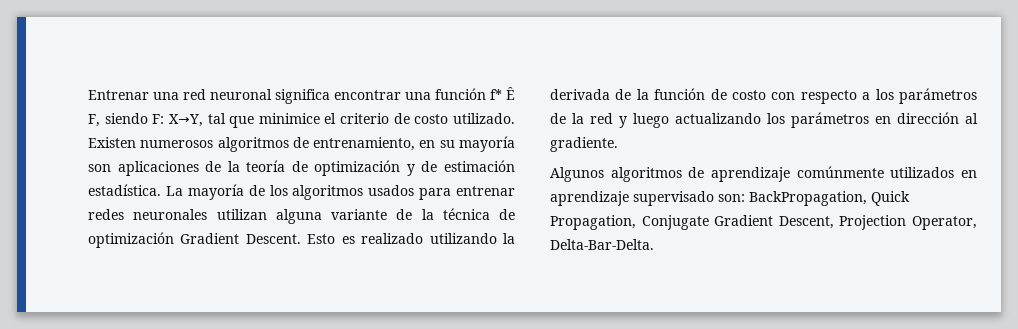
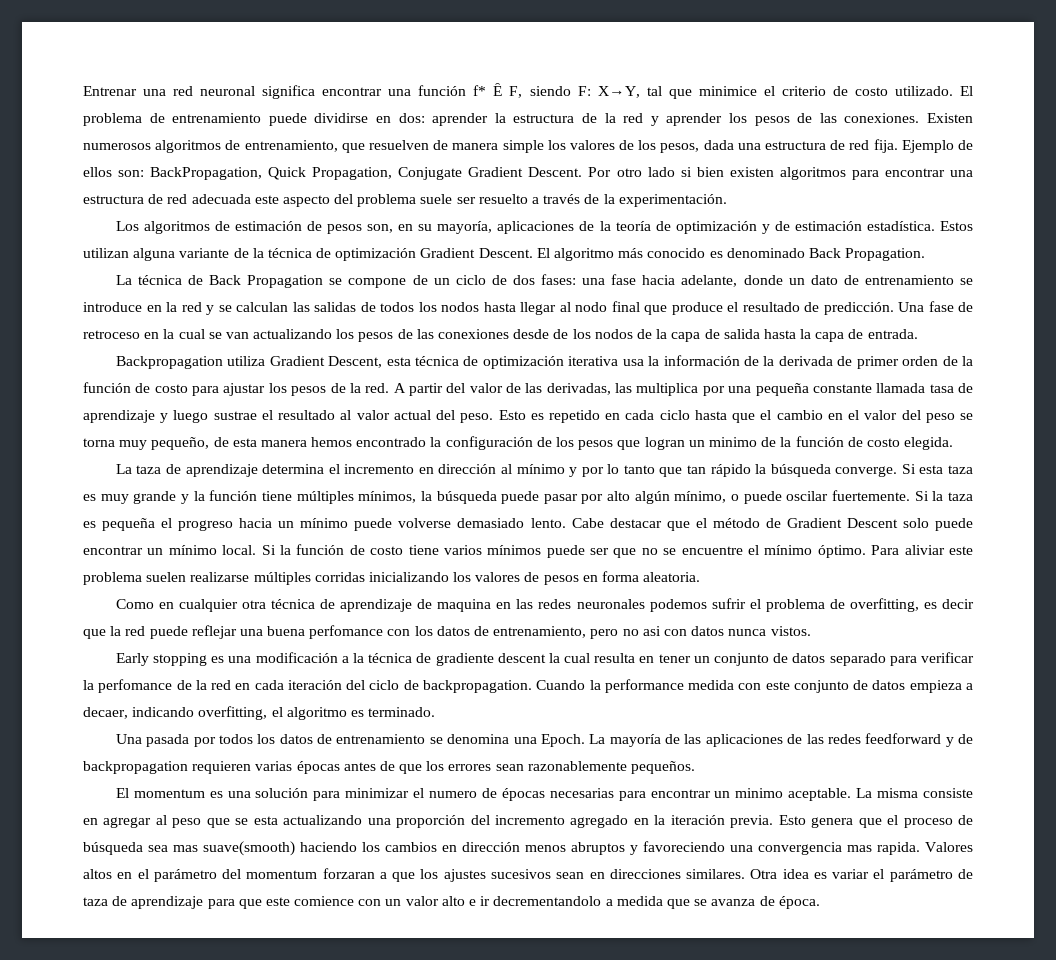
+ El problema de entrenamiento puede dividirse en dos: aprender la estructura de la red y aprender los pesos de las conexiones.
- Existen numerosos algoritmos de entrenamiento, en su mayoría son aplicaciones de la teoría de optimización y de estimación estadística.
+ Existen numerosos algoritmos de entrenamiento, que resuelven de manera simple los valores de los pesos, dada una estructura de red fija. Ejemplo de ellos son: BackPropagation, Quick Propagation, Conjugate Gradient Descent. Por otro lado si bien existen algoritmos para encontrar una estructura de red adecuada este aspecto del problema suele ser resuelto a través de la experimentación.
+ Los algoritmos de estimación de pesos son, en su mayoría, aplicaciones de la teoría de optimización y de estimación estadística.
- La mayoría de los algoritmos usados para entrenar redes neuronales utilizan alguna variante de la técnica de optimización Gradient Descent.
+ Estos utilizan alguna variante de la técnica de optimización Gradient Descent.
- Esto es realizado utilizando la derivada de la función de costo con respecto a los parámetros de la red y luego actualizando los parámetros en dirección al gradiente.
- Algunos algoritmos de aprendizaje comúnmente utilizados en aprendizaje supervisado son: BackPropagation, Quick Propagation, Conjugate Gradient Descent, Projection Operator, Delta-Bar-Delta.
+ El algoritmo más conocido es denominado Back Propagation.
+ La técnica de Back Propagation se compone de un ciclo de dos fases: una fase hacia adelante, donde un dato de entrenamiento se introduce en la red y se calculan las salidas de todos los nodos hasta llegar al nodo final que produce el resultado de predicción. Una fase de retroceso en la cual se van actualizando los pesos de las conexiones desde de los nodos de la capa de salida hasta la capa de entrada.
+ Backpropagation utiliza Gradient Descent, esta técnica de optimización iterativa usa la información de la derivada de primer orden de la función de costo para ajustar los pesos de la red. A partir del valor de las derivadas, las multiplica por una pequeña constante llamada tasa de aprendizaje y luego sustrae el resultado al valor actual del peso. Esto es repetido en cada ciclo hasta que el cambio en el valor del peso se torna muy pequeño, de esta manera hemos encontrado la configuración de los pesos que logran un minimo de la función de costo elegida.
+ La taza de aprendizaje determina el incremento en dirección al mínimo y por lo tanto que tan rápido la búsqueda converge. Si esta taza es muy grande y la función tiene múltiples mínimos, la búsqueda puede pasar por alto algún mínimo, o puede oscilar fuertemente. Si la taza es pequeña el progreso hacia un mínimo puede volverse demasiado lento. Cabe destacar que el método de Gradient Descent solo puede encontrar un mínimo local. Si la función de costo tiene varios mínimos puede ser que no se encuentre el mínimo óptimo. Para aliviar este problema suelen realizarse múltiples corridas inicializando los valores de pesos en forma aleatoria.
+ Como en cualquier otra técnica de aprendizaje de maquina en las redes neuronales podemos sufrir el problema de overfitting, es decir que la red puede reflejar una buena perfomance con los datos de entrenamiento, pero no asi con datos nunca vistos.
+ Early stopping es una modificación a la técnica de gradiente descent la cual resulta en tener un conjunto de datos separado para verificar la perfomance de la red en cada iteración del ciclo de backpropagation. Cuando la performance medida con este conjunto de datos empieza a decaer, indicando overfitting, el algoritmo es terminado.
+ Una pasada por todos los datos de entrenamiento se denomina una Epoch. La mayoría de las aplicaciones de las redes feedforward y de backpropagation requieren varias épocas antes de que los errores sean razonablemente pequeños.
+ El momentum es una solución para minimizar el numero de épocas necesarias para encontrar un minimo aceptable. La misma consiste en agregar al peso que se esta actualizando una proporción del incremento agregado en la iteración previa. Esto genera que el proceso de búsqueda sea mas suave(smooth) haciendo los cambios en dirección menos abruptos y favoreciendo una convergencia mas rapida. Valores altos en el parámetro del momentum forzaran a que los ajustes sucesivos sean en direcciones similares. Otra idea es variar el parámetro de taza de aprendizaje para que este comience con un valor alto e ir decrementandolo a medida que se avanza de época.

